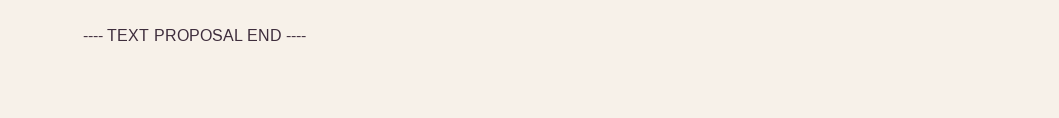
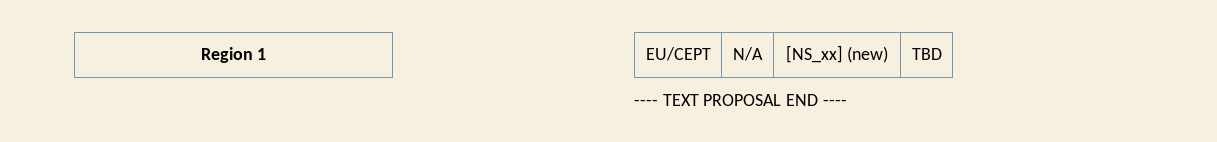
+ Region 1
+ EU/CEPT | N/A | [NS_xx] (new) | TBD

